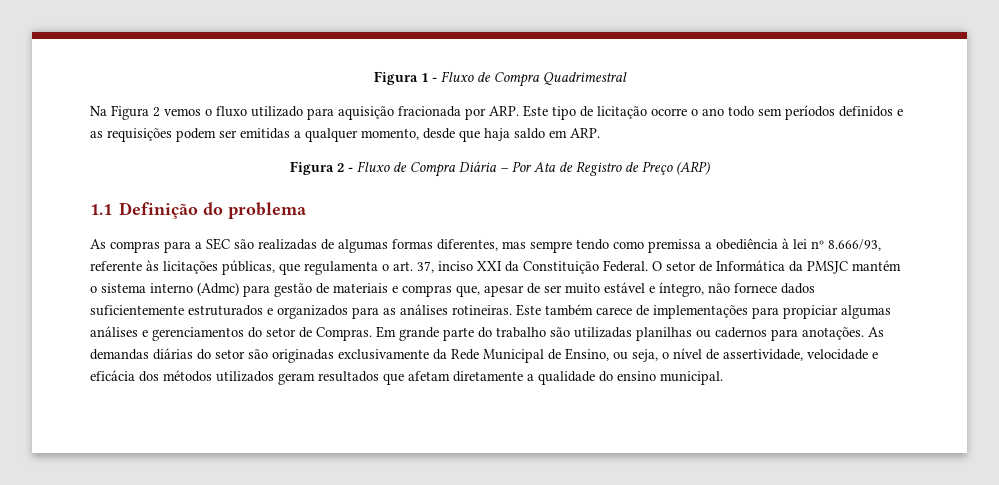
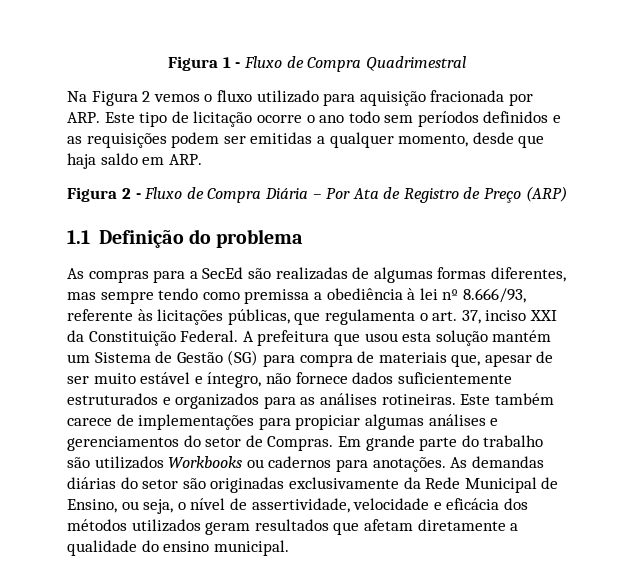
- As compras para a SEC são realizadas de algumas formas diferentes, mas sempre tendo como premissa a obediência à lei nº 8.666/93, referente às licitações públicas, que regulamenta o art. 37, inciso XXI da Constituição Federal.
+ As compras para a SecEd são realizadas de algumas formas diferentes, mas sempre tendo como premissa a obediência à lei nº 8.666/93, referente às licitações públicas, que regulamenta o art. 37, inciso XXI da Constituição Federal.
- O setor de Informática da PMSJC mantém o sistema interno (Admc) para gestão de materiais e compras que, apesar de ser muito estável e íntegro, não fornece dados suficientemente estruturados e organizados para as análises rotineiras.
+ A prefeitura que usou esta solução mantém um Sistema de Gestão (SG) para compra de materiais que, apesar de ser muito estável e íntegro, não fornece dados suficientemente estruturados e organizados para as análises rotineiras.
- Em grande parte do trabalho são utilizadas planilhas ou cadernos para anotações.
+ Em grande parte do trabalho são utilizados Workbooks ou cadernos para anotações.

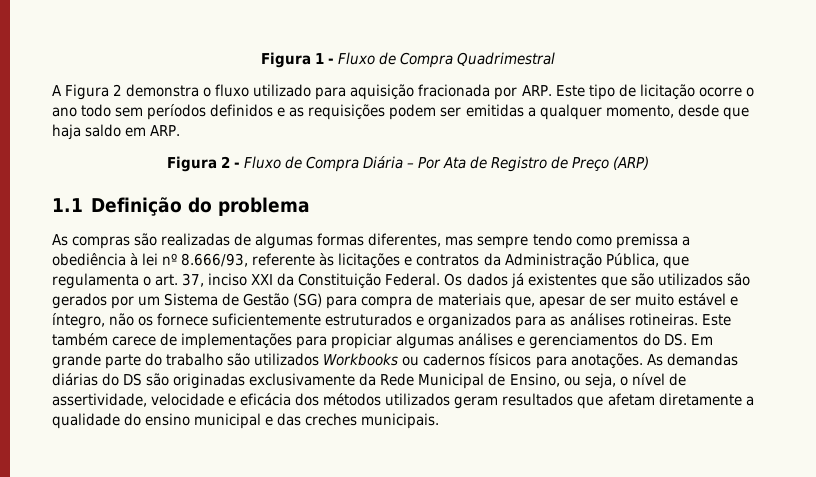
- Na Figura 2 vemos o fluxo utilizado para aquisição fracionada por ARP. Este tipo de licitação ocorre o ano todo sem períodos definidos e as requisições podem ser emitidas a qualquer momento, desde que haja saldo em ARP.
+ A Figura 2 demonstra o fluxo utilizado para aquisição fracionada por ARP. Este tipo de licitação ocorre o ano todo sem períodos definidos e as requisições podem ser emitidas a qualquer momento, desde que haja saldo em ARP.
- As compras para a SecEd são realizadas de algumas formas diferentes, mas sempre tendo como premissa a obediência à lei nº 8.666/93, referente às licitações públicas, que regulamenta o art. 37, inciso XXI da Constituição Federal.
+ As compras são realizadas de algumas formas diferentes, mas sempre tendo como premissa a obediência à lei nº 8.666/93, referente às licitações e contratos da Administração Pública, que regulamenta o art. 37, inciso XXI da Constituição Federal.
- A prefeitura que usou esta solução mantém um Sistema de Gestão (SG) para compra de materiais que, apesar de ser muito estável e íntegro, não fornece dados suficientemente estruturados e organizados para as análises rotineiras.
+ Os dados já existentes que são utilizados são gerados por um Sistema de Gestão (SG) para compra de materiais que, apesar de ser muito estável e íntegro, não os fornece suficientemente estruturados e organizados para as análises rotineiras.
- Este também carece de implementações para propiciar algumas análises e gerenciamentos do setor de Compras. Em grande parte do trabalho são utilizados Workbooks ou cadernos para anotações.
+ Este também carece de implementações para propiciar algumas análises e gerenciamentos do DS. Em grande parte do trabalho são utilizados Workbooks ou cadernos físicos para anotações.
- As demandas diárias do setor são originadas exclusivamente da Rede Municipal de Ensino, ou seja, o nível de assertividade, velocidade e eficácia dos métodos utilizados geram resultados que afetam diretamente a qualidade do ensino municipal.
+ As demandas diárias do DS são originadas exclusivamente da Rede Municipal de Ensino, ou seja, o nível de assertividade, velocidade e eficácia dos métodos utilizados geram resultados que afetam diretamente a qualidade do ensino municipal e das creches municipais.

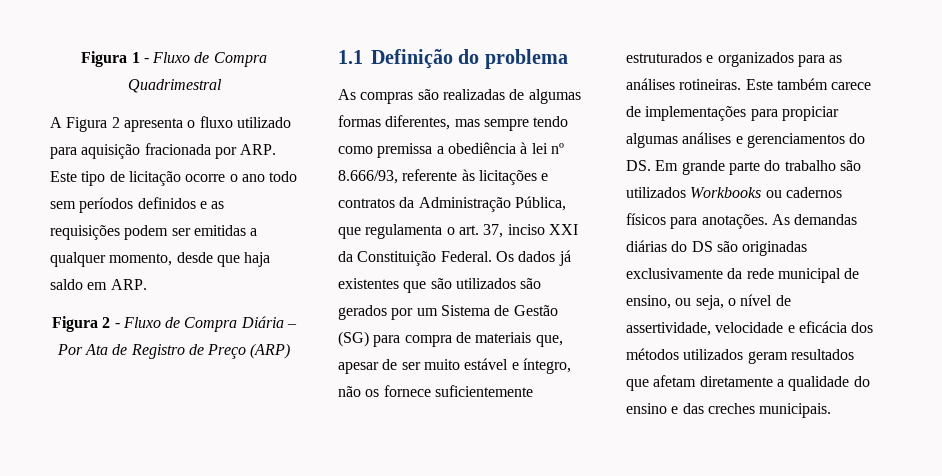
- A Figura 2 demonstra o fluxo utilizado para aquisição fracionada por ARP. Este tipo de licitação ocorre o ano todo sem períodos definidos e as requisições podem ser emitidas a qualquer momento, desde que haja saldo em ARP.
+ A Figura 2 apresenta o fluxo utilizado para aquisição fracionada por ARP. Este tipo de licitação ocorre o ano todo sem períodos definidos e as requisições podem ser emitidas a qualquer momento, desde que haja saldo em ARP.
- As demandas diárias do DS são originadas exclusivamente da Rede Municipal de Ensino, ou seja, o nível de assertividade, velocidade e eficácia dos métodos utilizados geram resultados que afetam diretamente a qualidade do ensino municipal e das creches municipais.
+ As demandas diárias do DS são originadas exclusivamente da rede municipal de ensino, ou seja, o nível de assertividade, velocidade e eficácia dos métodos utilizados geram resultados que afetam diretamente a qualidade do ensino e das creches municipais.

